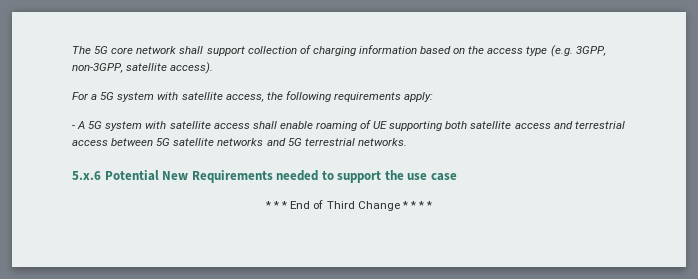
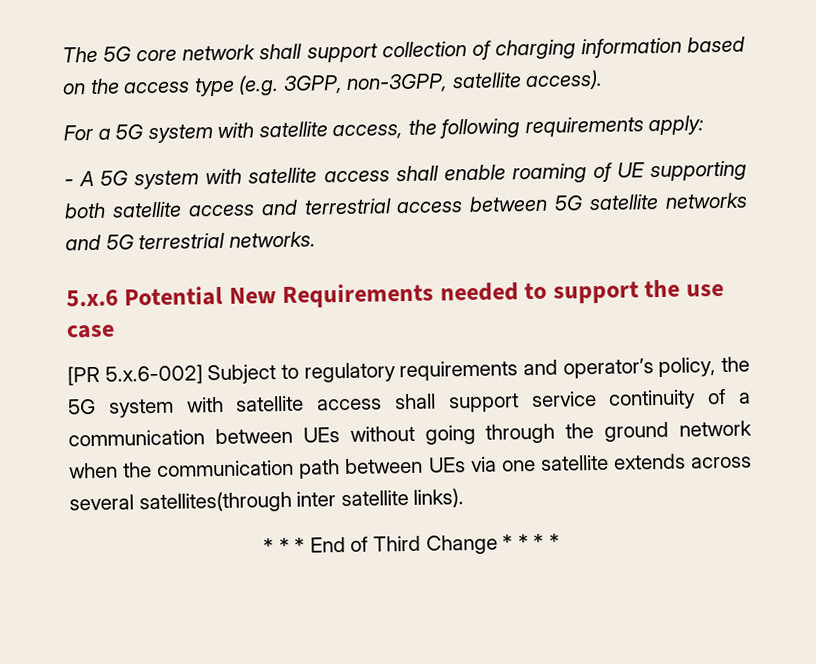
+ [PR 5.x.6-002] Subject to regulatory requirements and operator’s policy, the 5G system with satellite access shall support service continuity of a communication between UEs without going through the ground network when the communication path between UEs via one satellite extends across several satellites(through inter satellite links).

